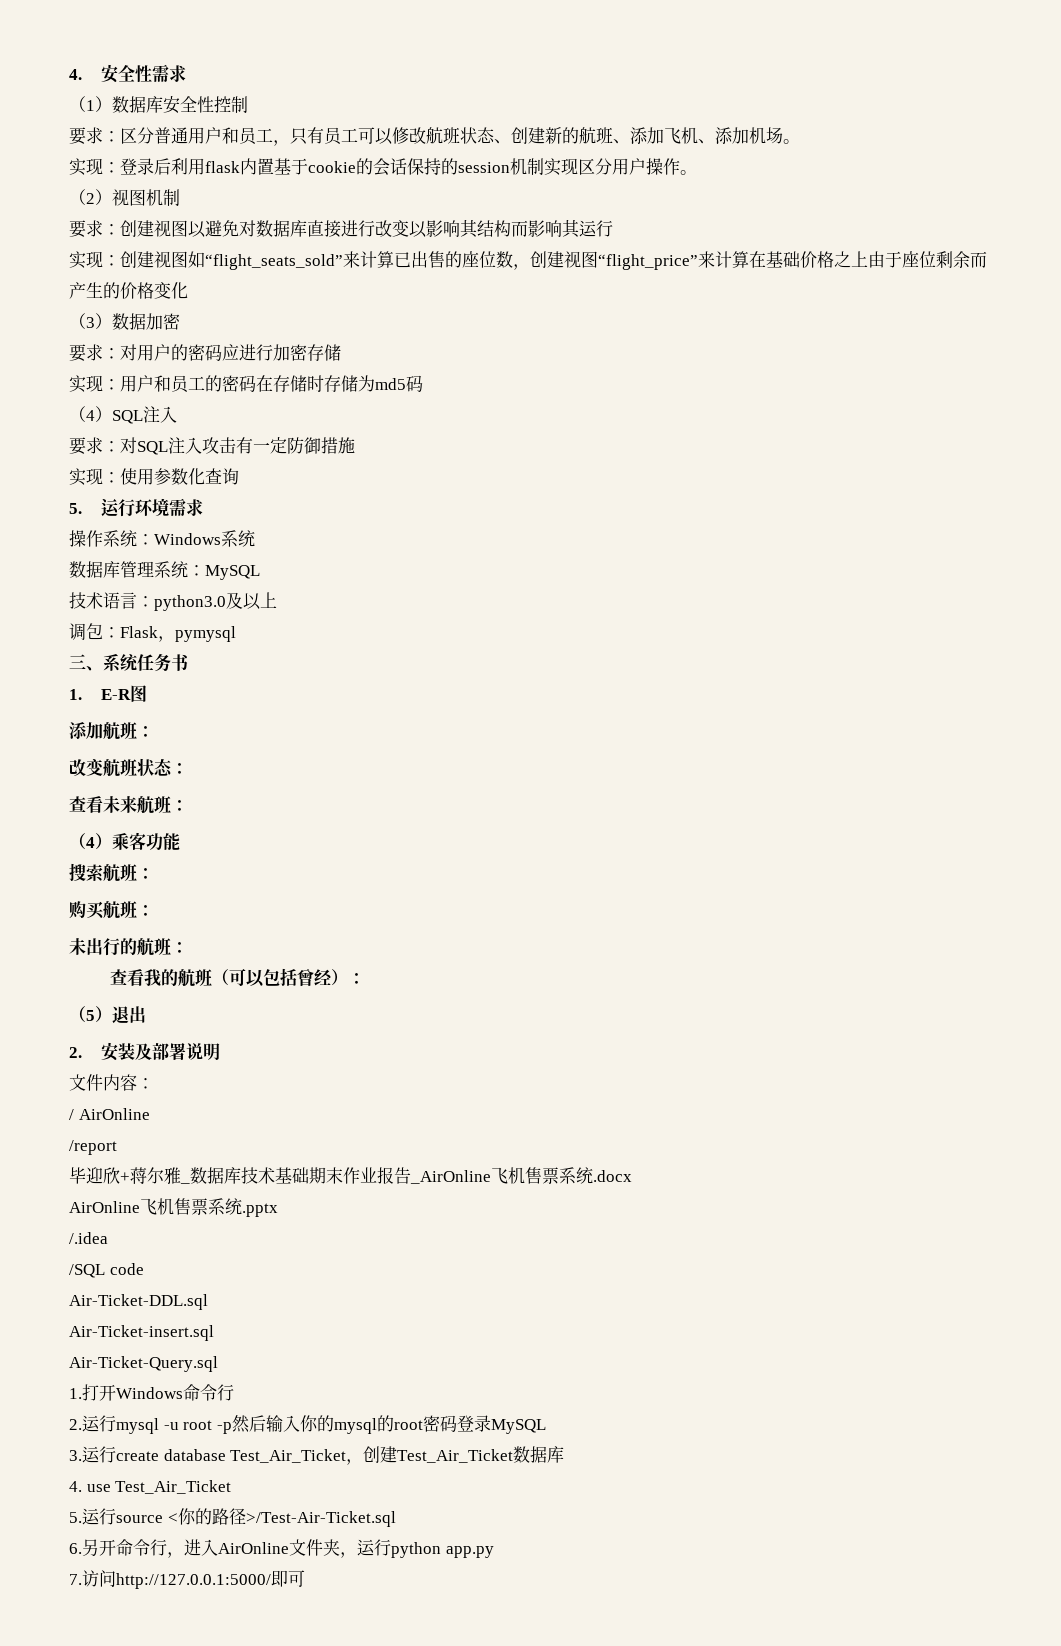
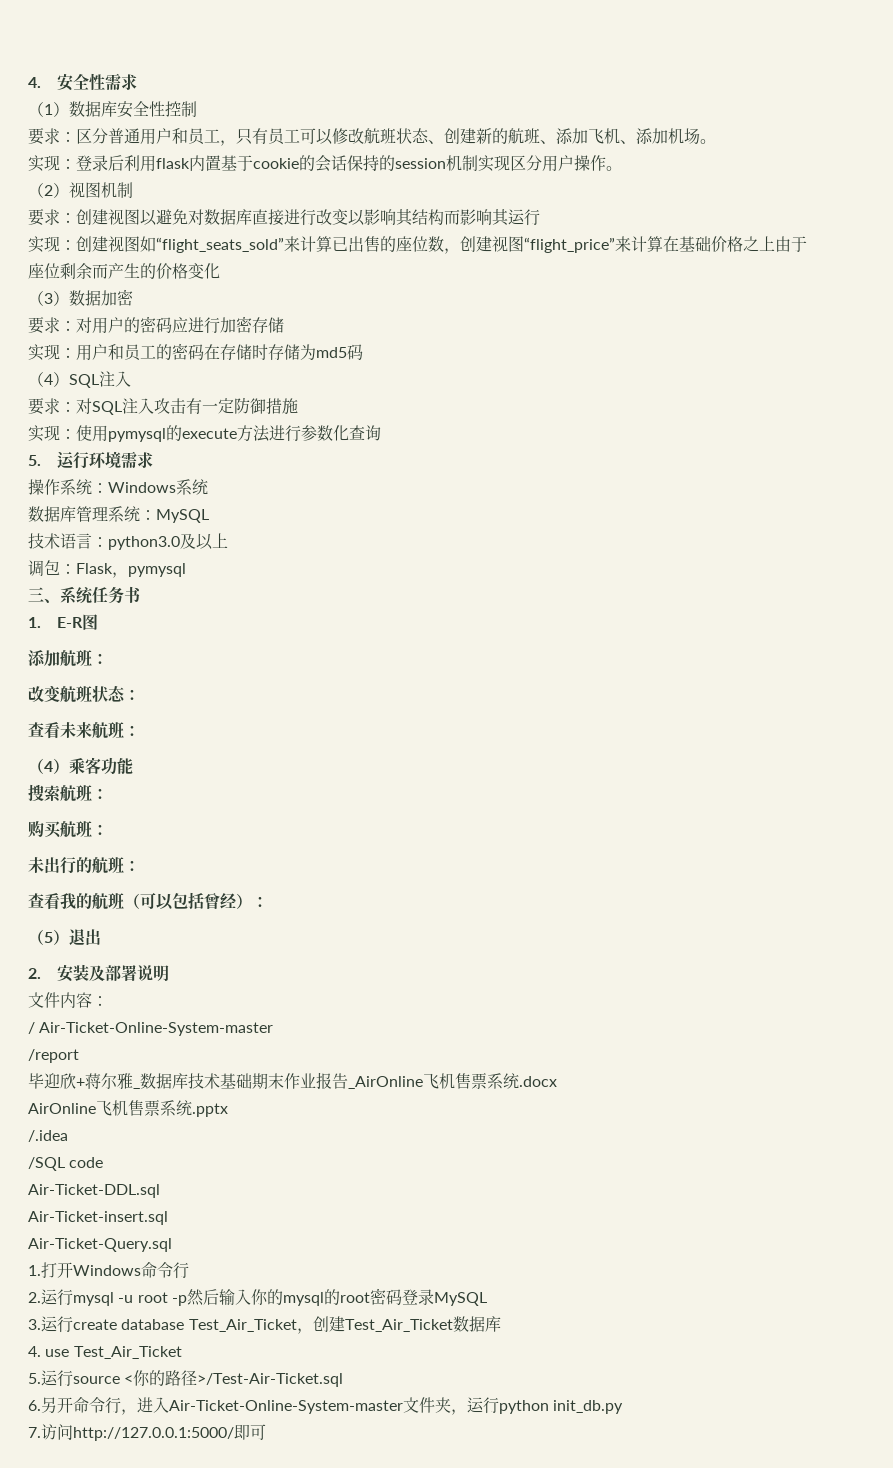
- 实现：使用参数化查询
+ 实现：使用pymysql的execute方法进行参数化查询
- / AirOnline
+ / Air-Ticket-Online-System-master
- 6.另开命令行，进入AirOnline文件夹，运行python app.py
+ 6.另开命令行，进入Air-Ticket-Online-System-master文件夹，运行python init_db.py

